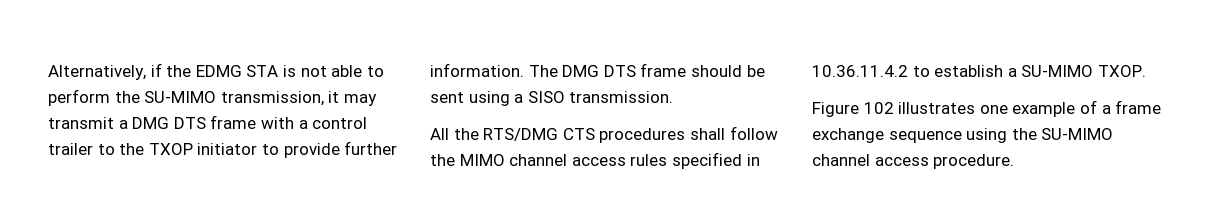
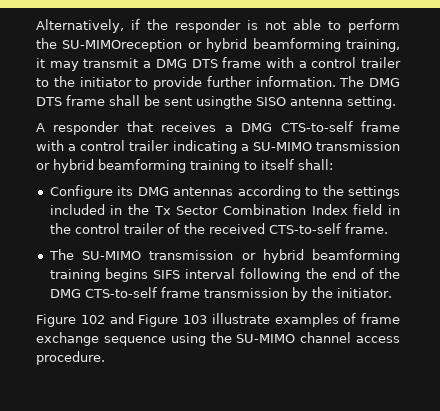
- Alternatively, if the EDMG STA is not able to perform the SU-MIMO transmission, it may transmit a DMG DTS frame with a control trailer to the TXOP initiator to provide further information.
+ Alternatively, if the responder is not able to perform the SU-MIMOreception or hybrid beamforming training, it may transmit a DMG DTS frame with a control trailer to the initiator to provide further information.
- The DMG DTS frame should be sent using a SISO transmission.
- All the RTS/DMG CTS procedures shall follow the MIMO channel access rules specified in 10.36.11.4.2 to establish a SU-MIMO TXOP.
- Figure 102 illustrates one example of a frame exchange sequence using the SU-MIMO channel access procedure.
+ The DMG DTS frame shall be sent usingthe SISO antenna setting.
+ A responder that receives a DMG CTS-to-self frame with a control trailer indicating a SU-MIMO transmission or hybrid beamforming training to itself shall:
+ Configure its DMG antennas according to the settings included in the Tx Sector Combination Index field in the control trailer of the received CTS-to-self frame.
+ The SU-MIMO transmission or hybrid beamforming training begins SIFS interval following the end of the DMG CTS-to-self frame transmission by the initiator.
+ Figure 102 and Figure 103 illustrate examples of frame exchange sequence using the SU-MIMO channel access procedure.

